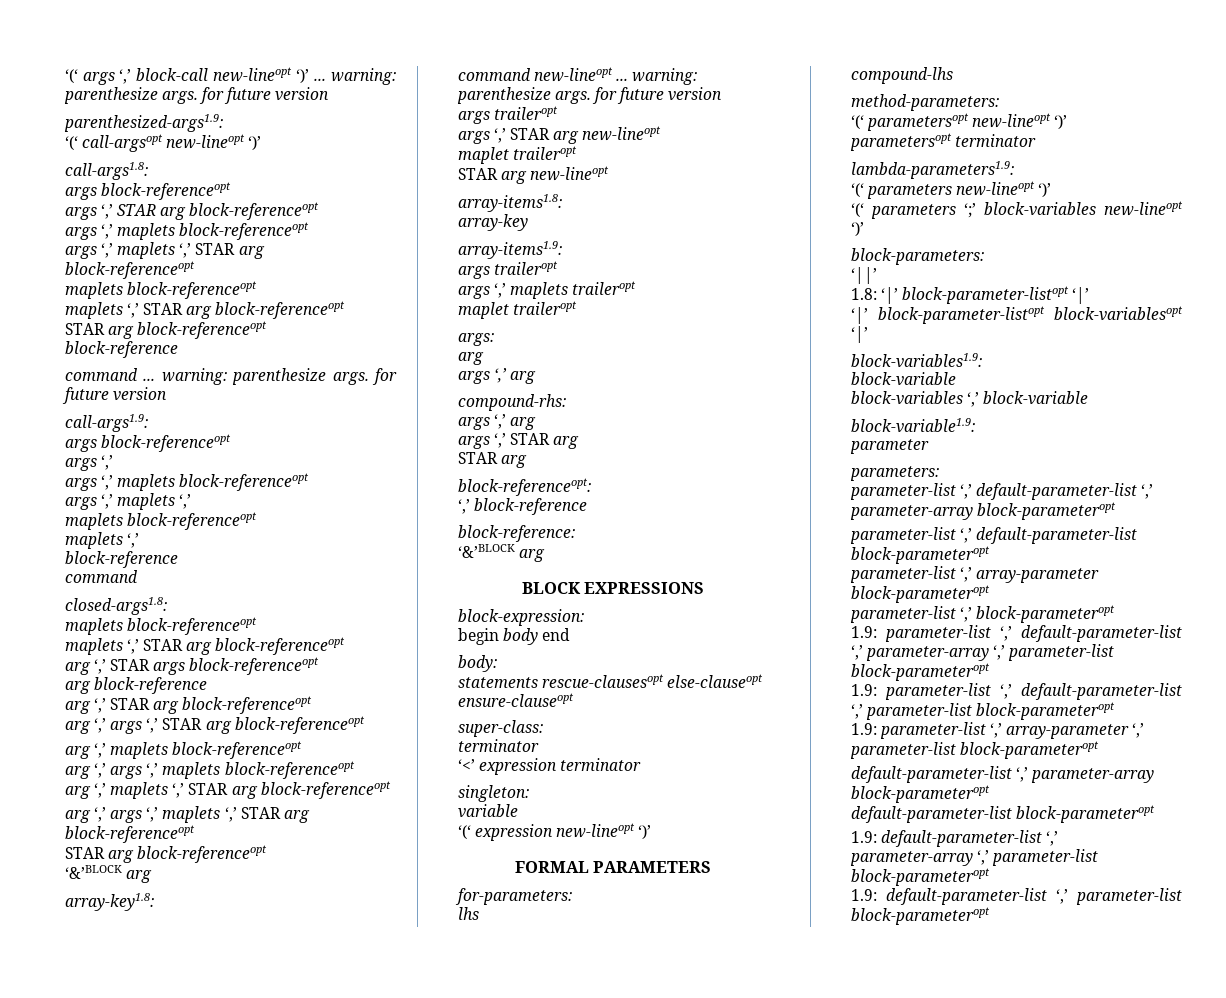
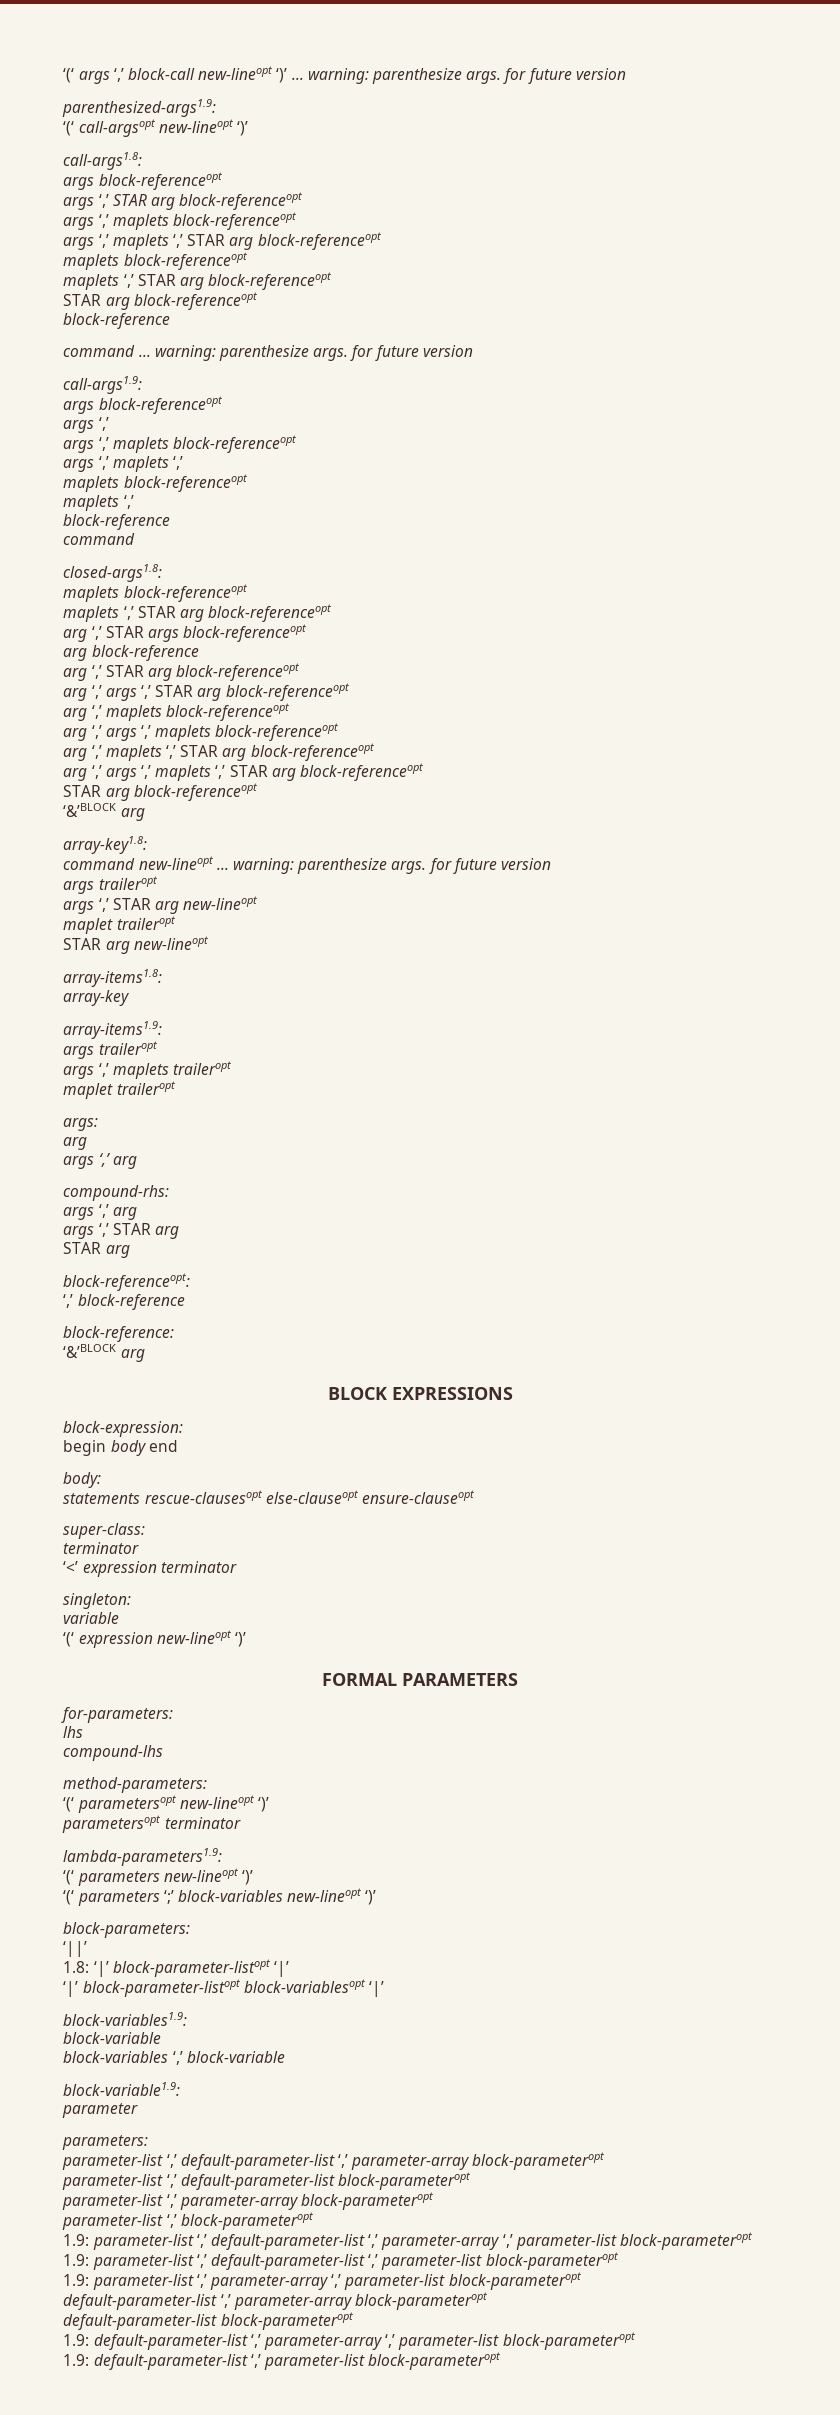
- parameter-list ‘,’ array-parameter block-parameteropt
+ parameter-list ‘,’ parameter-array block-parameteropt
- 1.9: parameter-list ‘,’ array-parameter ‘,’ parameter-list block-parameteropt
+ 1.9: parameter-list ‘,’ parameter-array ‘,’ parameter-list block-parameteropt

